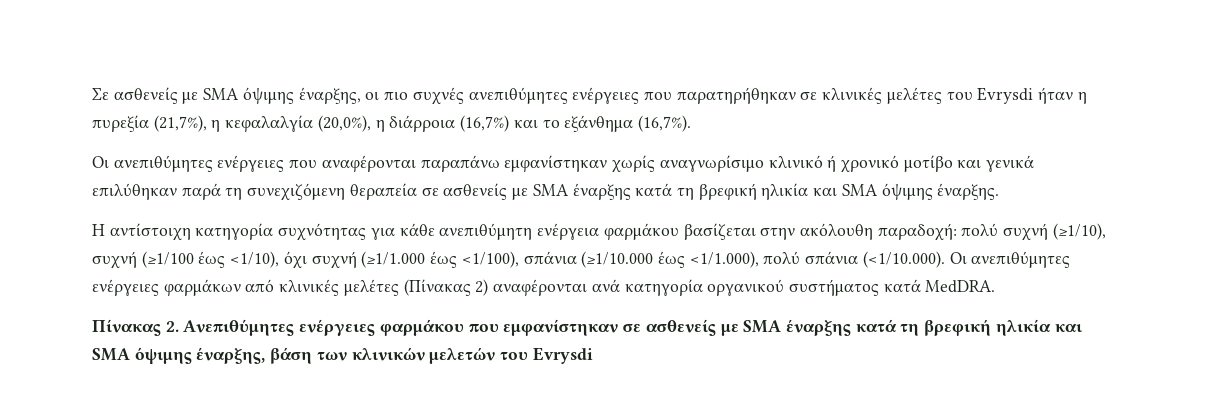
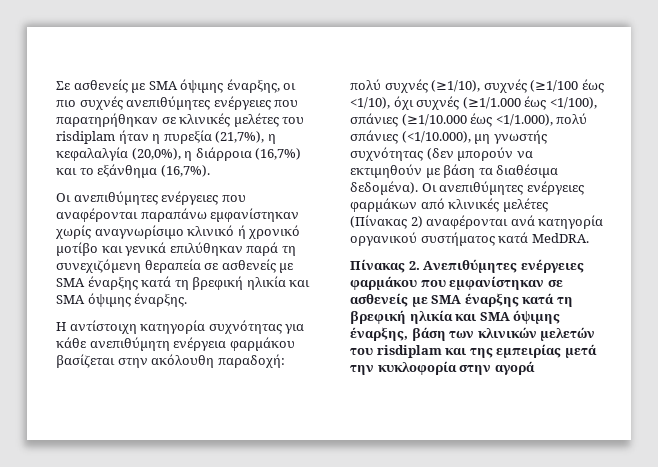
- Σε ασθενείς με SMA όψιμης έναρξης, οι πιο συχνές ανεπιθύμητες ενέργειες που παρατηρήθηκαν σε κλινικές μελέτες του Evrysdi ήταν η πυρεξία (21,7%), η κεφαλαλγία (20,0%), η διάρροια (16,7%) και το εξάνθημα (16,7%).
+ Σε ασθενείς με SMA όψιμης έναρξης, οι πιο συχνές ανεπιθύμητες ενέργειες που παρατηρήθηκαν σε κλινικές μελέτες του risdiplam ήταν η πυρεξία (21,7%), η κεφαλαλγία (20,0%), η διάρροια (16,7%) και το εξάνθημα (16,7%).
- Η αντίστοιχη κατηγορία συχνότητας για κάθε ανεπιθύμητη ενέργεια φαρμάκου βασίζεται στην ακόλουθη παραδοχή: πολύ συχνή (≥1/10), συχνή (≥1/100 έως <1/10), όχι συχνή (≥1/1.000 έως <1/100), σπάνια (≥1/10.000 έως <1/1.000), πολύ σπάνια (<1/10.000). Οι ανεπιθύμητες ενέργειες φαρμάκων από κλινικές μελέτες (Πίνακας 2) αναφέρονται ανά κατηγορία οργανικού συστήματος κατά MedDRA.
+ Η αντίστοιχη κατηγορία συχνότητας για κάθε ανεπιθύμητη ενέργεια φαρμάκου βασίζεται στην ακόλουθη παραδοχή: πολύ συχνές (≥1/10), συχνές (≥1/100 έως <1/10), όχι συχνές (≥1/1.000 έως <1/100), σπάνιες (≥1/10.000 έως <1/1.000), πολύ σπάνιες (<1/10.000), μη γνωστής συχνότητας (δεν μπορούν να εκτιμηθούν με βάση τα διαθέσιμα δεδομένα). Οι ανεπιθύμητες ενέργειες φαρμάκων από κλινικές μελέτες (Πίνακας 2) αναφέρονται ανά κατηγορία οργανικού συστήματος κατά MedDRA.
- Πίνακας 2. Ανεπιθύμητες ενέργειες φαρμάκου που εμφανίστηκαν σε ασθενείς με SMA έναρξης κατά τη βρεφική ηλικία και SMA όψιμης έναρξης, βάση των κλινικών μελετών του Evrysdi
+ Πίνακας 2. Ανεπιθύμητες ενέργειες φαρμάκου που εμφανίστηκαν σε ασθενείς με SMA έναρξης κατά τη βρεφική ηλικία και SMA όψιμης έναρξης, βάση των κλινικών μελετών του risdiplam και της εμπειρίας μετά την κυκλοφορία στην αγορά

